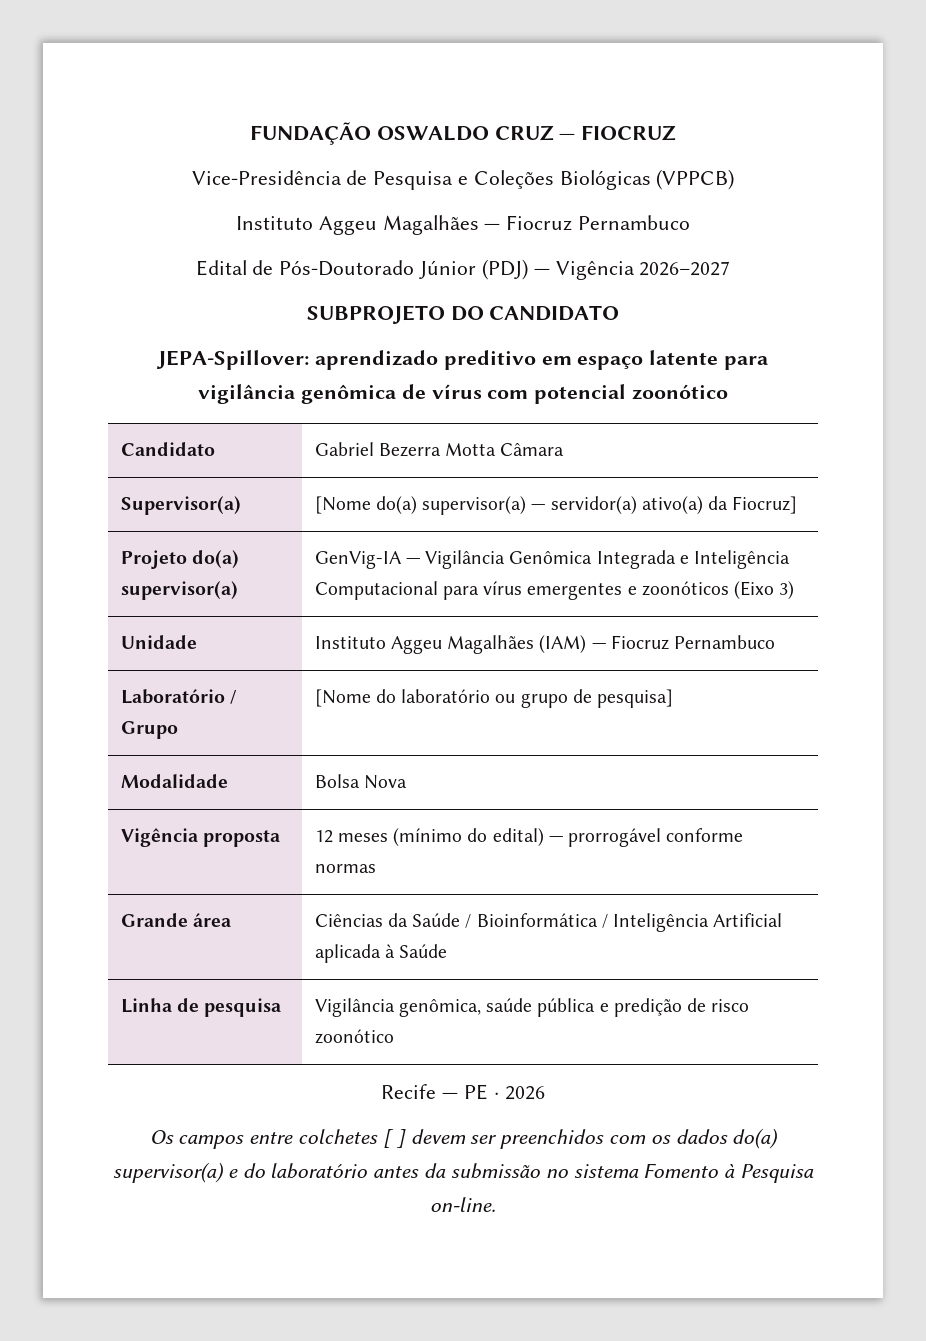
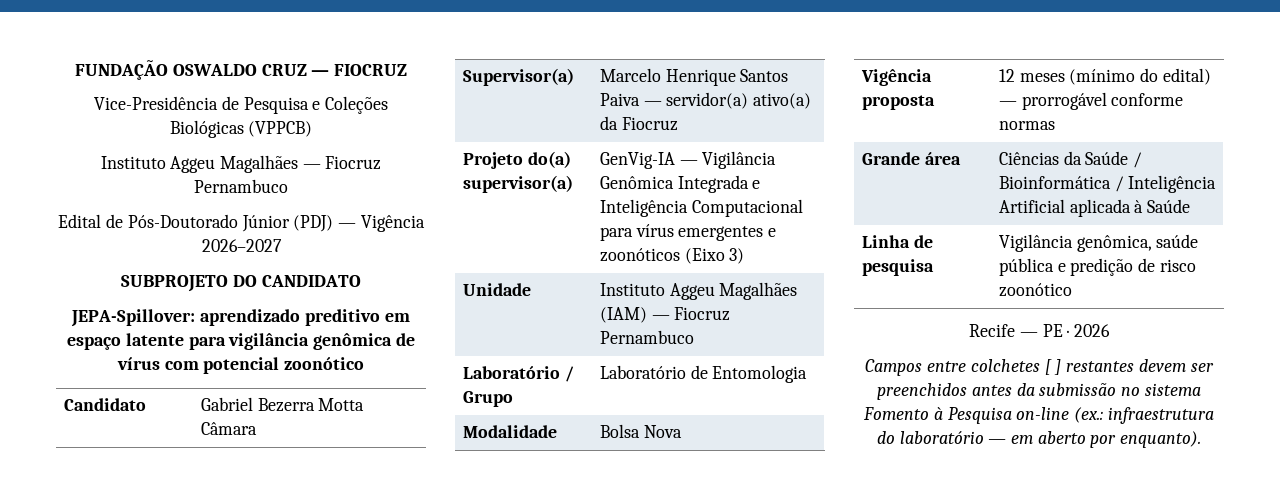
- Supervisor(a) | [Nome do(a) supervisor(a) — servidor(a) ativo(a) da Fiocruz]
+ Supervisor(a) | Marcelo Henrique Santos Paiva — servidor(a) ativo(a) da Fiocruz
- Laboratório / Grupo | [Nome do laboratório ou grupo de pesquisa]
+ Laboratório / Grupo | Laboratório de Entomologia
- Os campos entre colchetes [ ] devem ser preenchidos com os dados do(a) supervisor(a) e do laboratório antes da submissão no sistema Fomento à Pesquisa on-line.
+ Campos entre colchetes [ ] restantes devem ser preenchidos antes da submissão no sistema Fomento à Pesquisa on-line (ex.: infraestrutura do laboratório — em aberto por enquanto).

